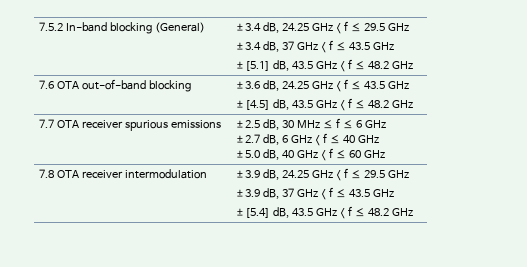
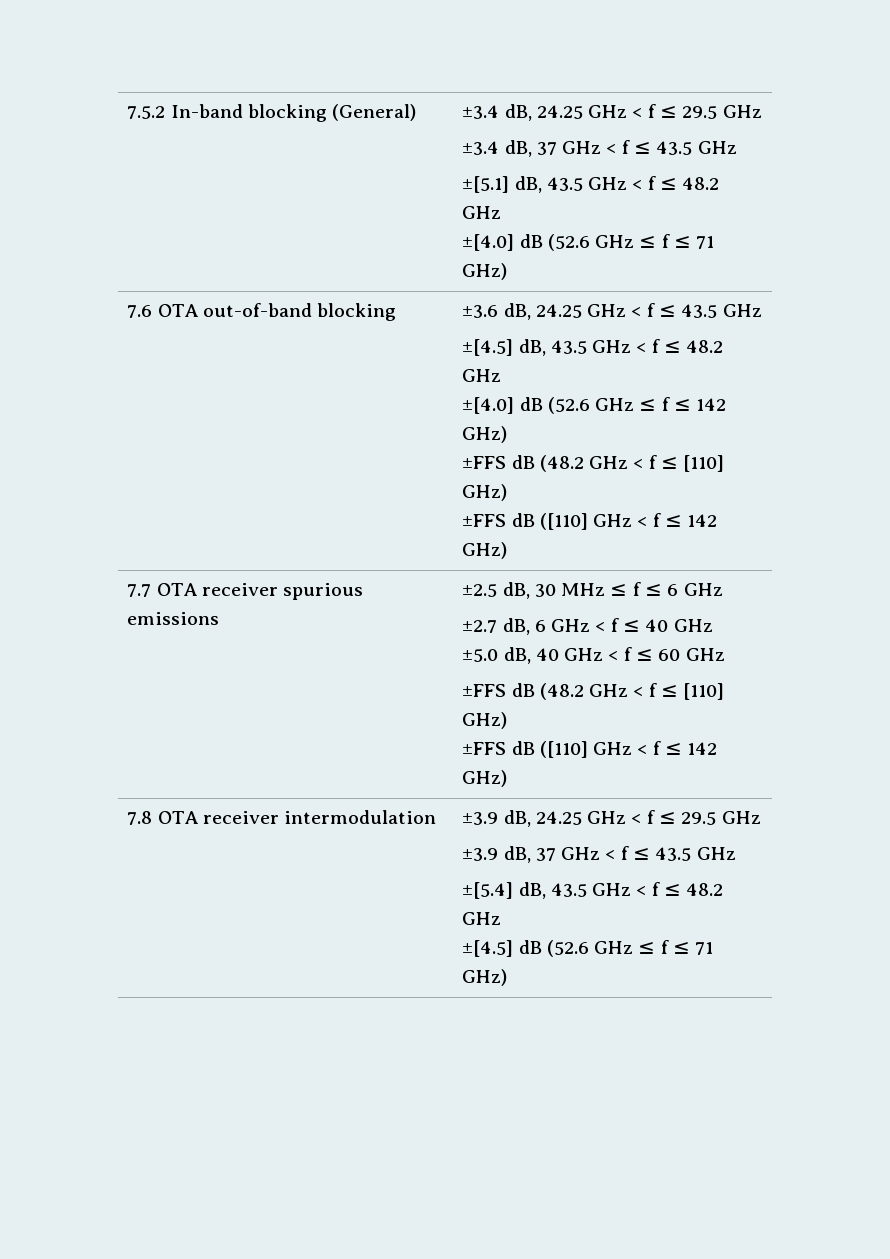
  7.5.2 In-band blocking (General) | ±3.4 dB, 24.25 GHz < f ≤ 29.5 GHz
  ±3.4 dB, 37 GHz < f ≤ 43.5 GHz
  ±[5.1] dB, 43.5 GHz < f ≤ 48.2 GHz
+ ±[4.0] dB (52.6 GHz ≤ f ≤ 71 GHz)
+ ±[4.0] dB (52.6 GHz ≤ f ≤ 142 GHz)
+ ±FFS dB (48.2 GHz < f ≤ [110] GHz)
+ ±FFS dB ([110] GHz < f ≤ 142 GHz)
  ±5.0 dB, 40 GHz < f ≤ 60 GHz
+ ±FFS dB (48.2 GHz < f ≤ [110] GHz)
+ ±FFS dB ([110] GHz < f ≤ 142 GHz)
  7.8 OTA receiver intermodulation | ±3.9 dB, 24.25 GHz < f ≤ 29.5 GHz
  ±3.9 dB, 37 GHz < f ≤ 43.5 GHz
  ±[5.4] dB, 43.5 GHz < f ≤ 48.2 GHz
+ ±[4.5] dB (52.6 GHz ≤ f ≤ 71 GHz)

